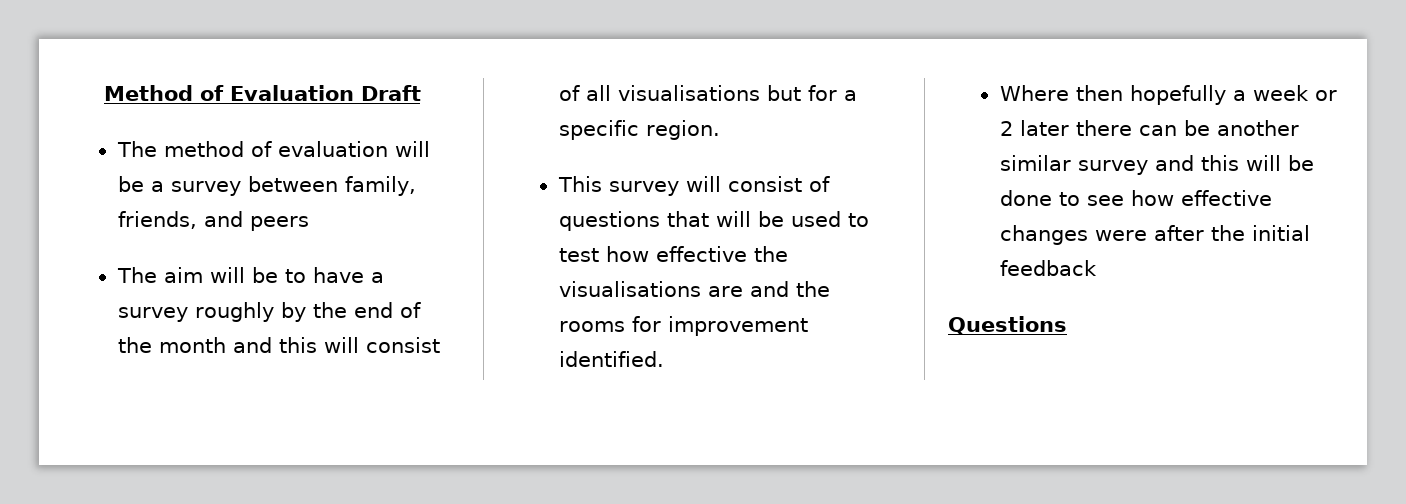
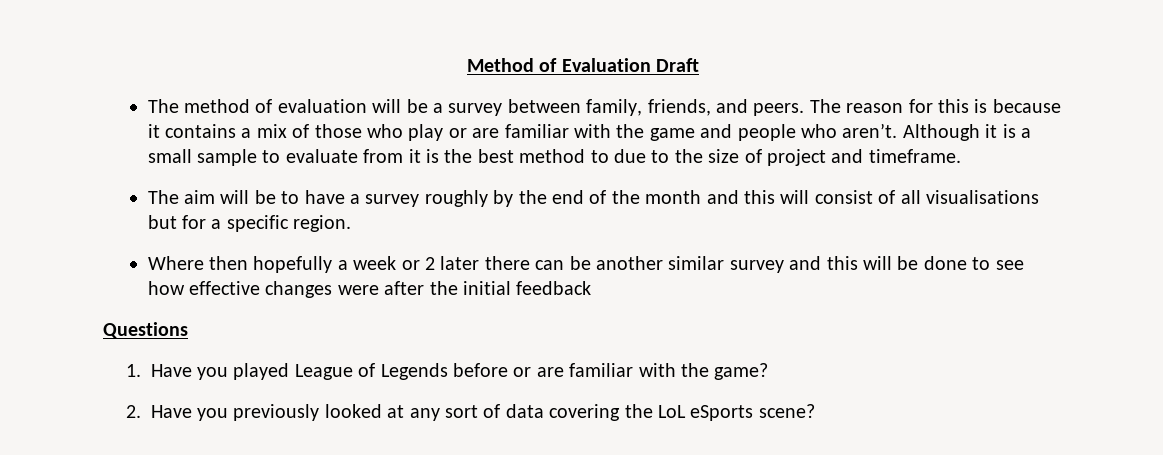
- The method of evaluation will be a survey between family, friends, and peers
+ The method of evaluation will be a survey between family, friends, and peers. The reason for this is because it contains a mix of those who play or are familiar with the game and people who aren’t. Although it is a small sample to evaluate from it is the best method to due to the size of project and timeframe.
- This survey will consist of questions that will be used to test how effective the visualisations are and the rooms for improvement identified.
+ 1. Have you played League of Legends before or are familiar with the game?
+ 2. Have you previously looked at any sort of data covering the LoL eSports scene?

